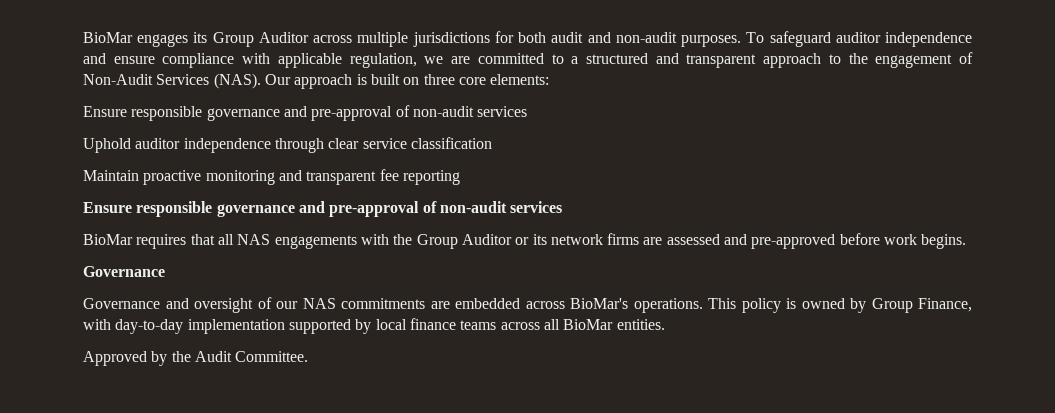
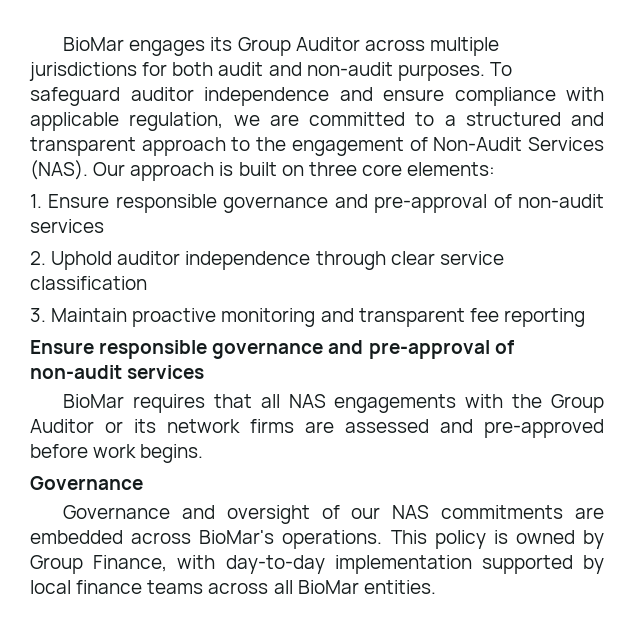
  Our approach is built on three core elements:
- Ensure responsible governance and pre-approval of non-audit services
- Uphold auditor independence through clear service classification
+ 1. Ensure responsible governance and pre-approval of non-audit services
+ 2. Uphold auditor independence through clear service classification
- Maintain proactive monitoring and transparent fee reporting
+ 3. Maintain proactive monitoring and transparent fee reporting
- Approved by the Audit Committee.

